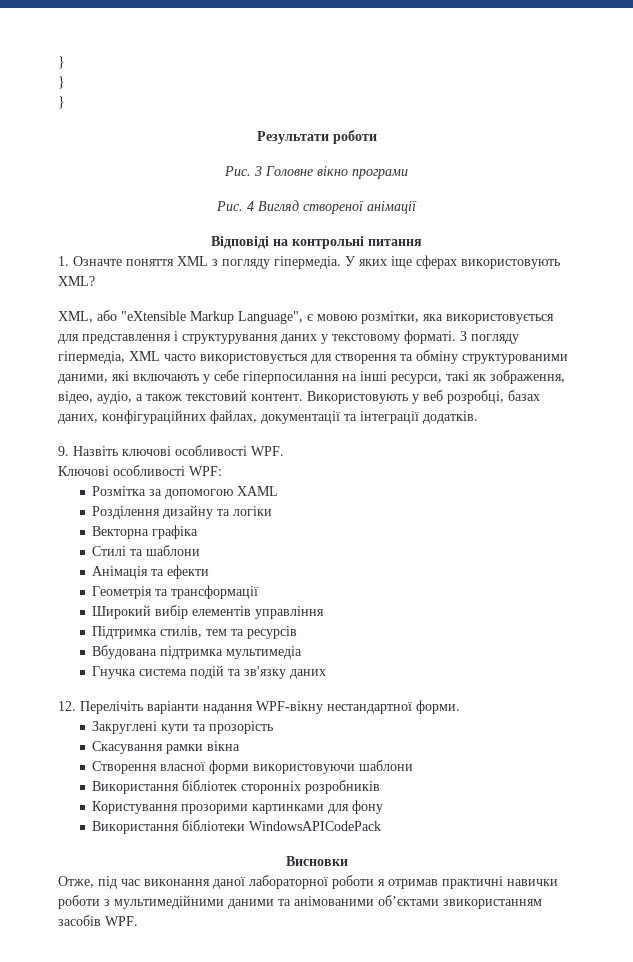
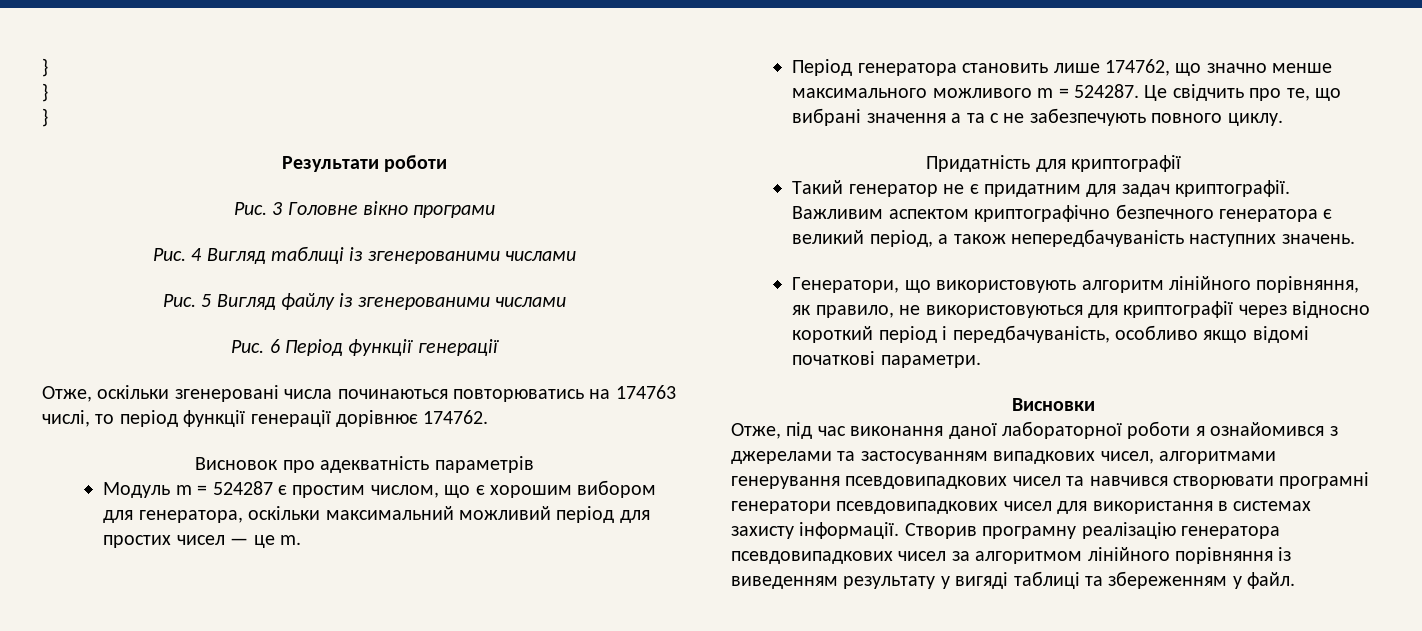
- Рис. 4 Вигляд створеної анімації
- Відповіді на контрольні питання
- 1. Означте поняття XML з погляду гіпермедіа. У яких іще сферах використовують XML?
- XML, або "eXtensible Markup Language", є мовою розмітки, яка використовується для представлення і структурування даних у текстовому форматі. З погляду гіпермедіа, XML часто використовується для створення та обміну структурованими даними, які включають у себе гіперпосилання на інші ресурси, такі як зображення, відео, аудіо, а також текстовий контент. Використовують у веб розробці, базах даних, конфігураційних файлах, документації та інтеграції додатків.
- 9. Назвіть ключові особливості WPF.
- Ключові особливості WPF:
- Розмітка за допомогою XAML
- Розділення дизайну та логіки
- Векторна графіка
- Стилі та шаблони
- Анімація та ефекти
- Геометрія та трансформації
- Широкий вибір елементів управління
- Підтримка стилів, тем та ресурсів
- Вбудована підтримка мультимедіа
- Гнучка система подій та зв'язку даних
- 12. Перелічіть варіанти надання WPF-вікну нестандартної форми.
- Закруглені кути та прозорість
- Скасування рамки вікна
- Створення власної форми використовуючи шаблони
- Використання бібліотек сторонніх розробників
- Користування прозорими картинками для фону
- Використання бібліотеки WindowsAPICodePack
+ Рис. 4 Вигляд таблиці із згенерованими числами
+ Рис. 5 Вигляд файлу із згенерованими числами
+ Рис. 6 Період функції генерації
+ Отже, оскільки згенеровані числа починаються повторюватись на 174763 числі, то період функції генерації дорівнює 174762.
+ Висновок про адекватність параметрів
+ Модуль m = 524287 є простим числом, що є хорошим вибором для генератора, оскільки максимальний можливий період для простих чисел — це m.
+ Період генератора становить лише 174762, що значно менше максимального можливого m = 524287. Це свідчить про те, що вибрані значення a та c не забезпечують повного циклу.
+ Придатність для криптографії
+ Такий генератор не є придатним для задач криптографії. Важливим аспектом криптографічно безпечного генератора є великий період, а також непередбачуваність наступних значень.
+ Генератори, що використовують алгоритм лінійного порівняння, як правило, не використовуються для криптографії через відносно короткий період і передбачуваність, особливо якщо відомі початкові параметри.
- Отже, під час виконання даної лабораторної роботи я отримав практичні навички роботи з мультимедійними даними та анімованими об’єктами звикористанням засобів WPF.
+ Отже, під час виконання даної лабораторної роботи я ознайомився з джерелами та застосуванням випадкових чисел, алгоритмами генерування псевдовипадкових чисел та навчився створювати програмні генератори псевдовипадкових чисел для використання в системах захисту інформації. Створив програмну реалізацію генератора псевдовипадкових чисел за алгоритмом лінійного порівняння із виведенням результату у вигяді таблиці та збереженням у файл.

